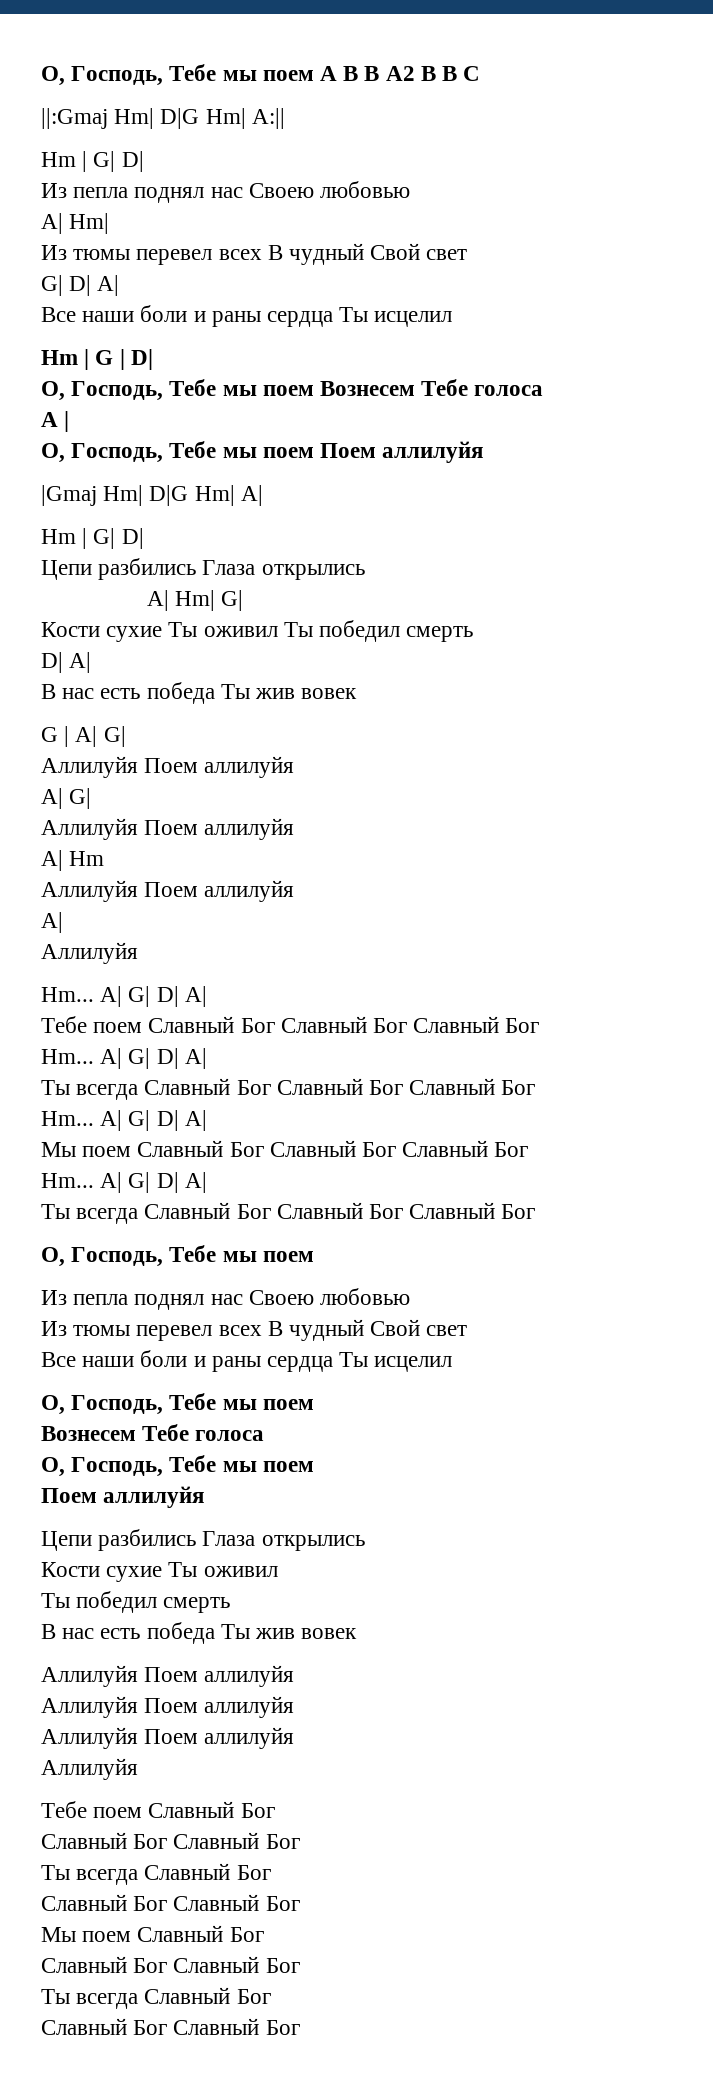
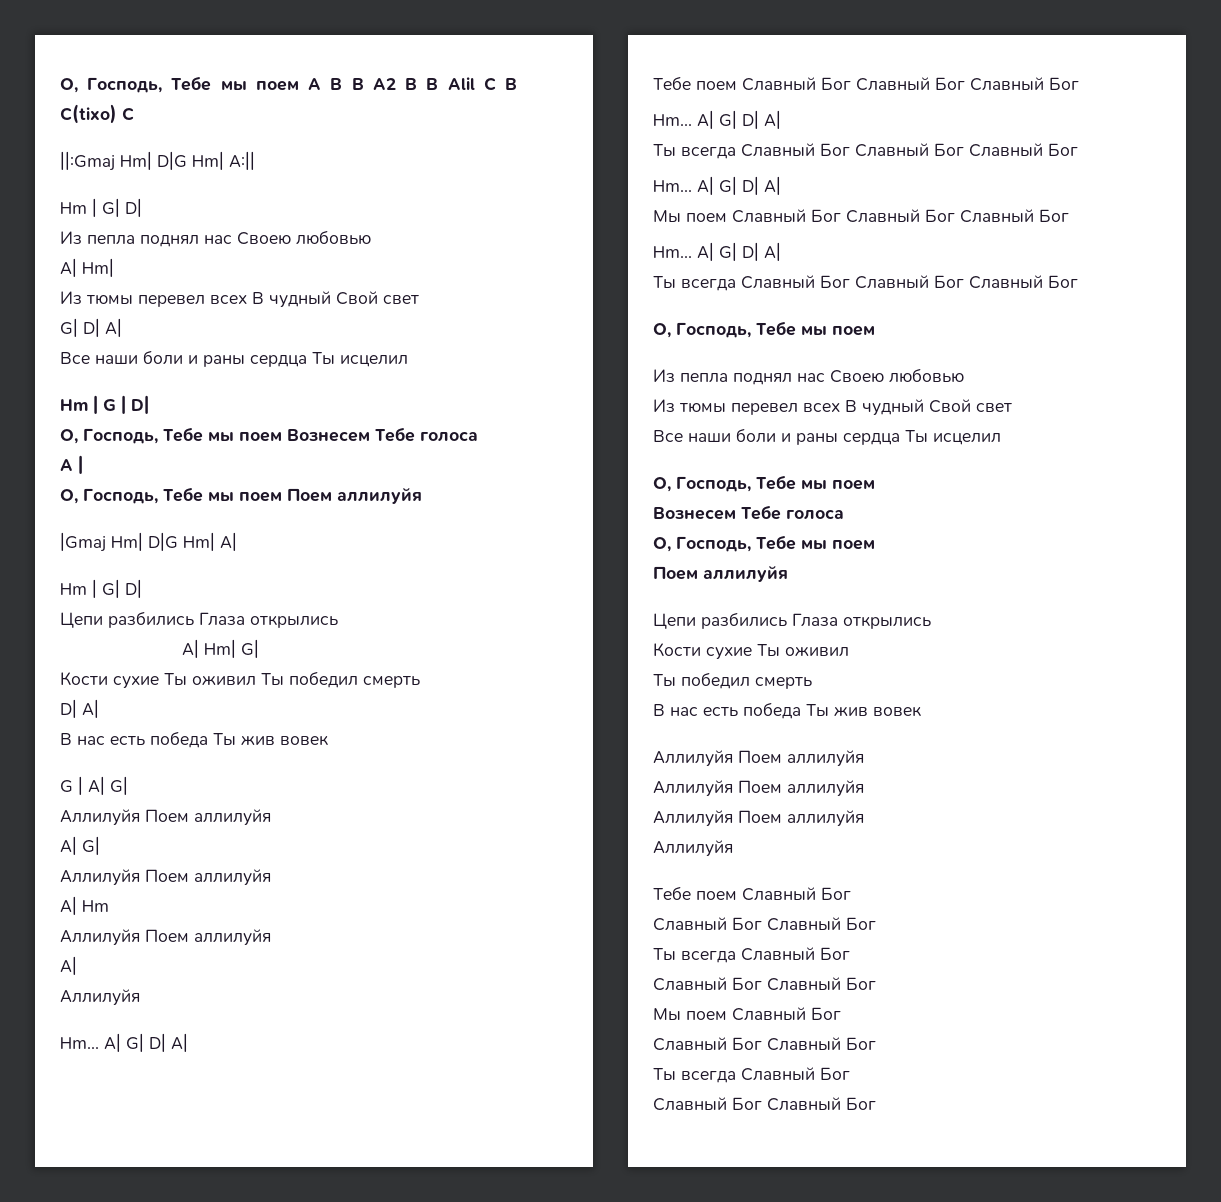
- О, Господь, Тебе мы поем A B B A2 B B C
+ О, Господь, Тебе мы поем A B B A2 B B Alil C B C(tixo) C

